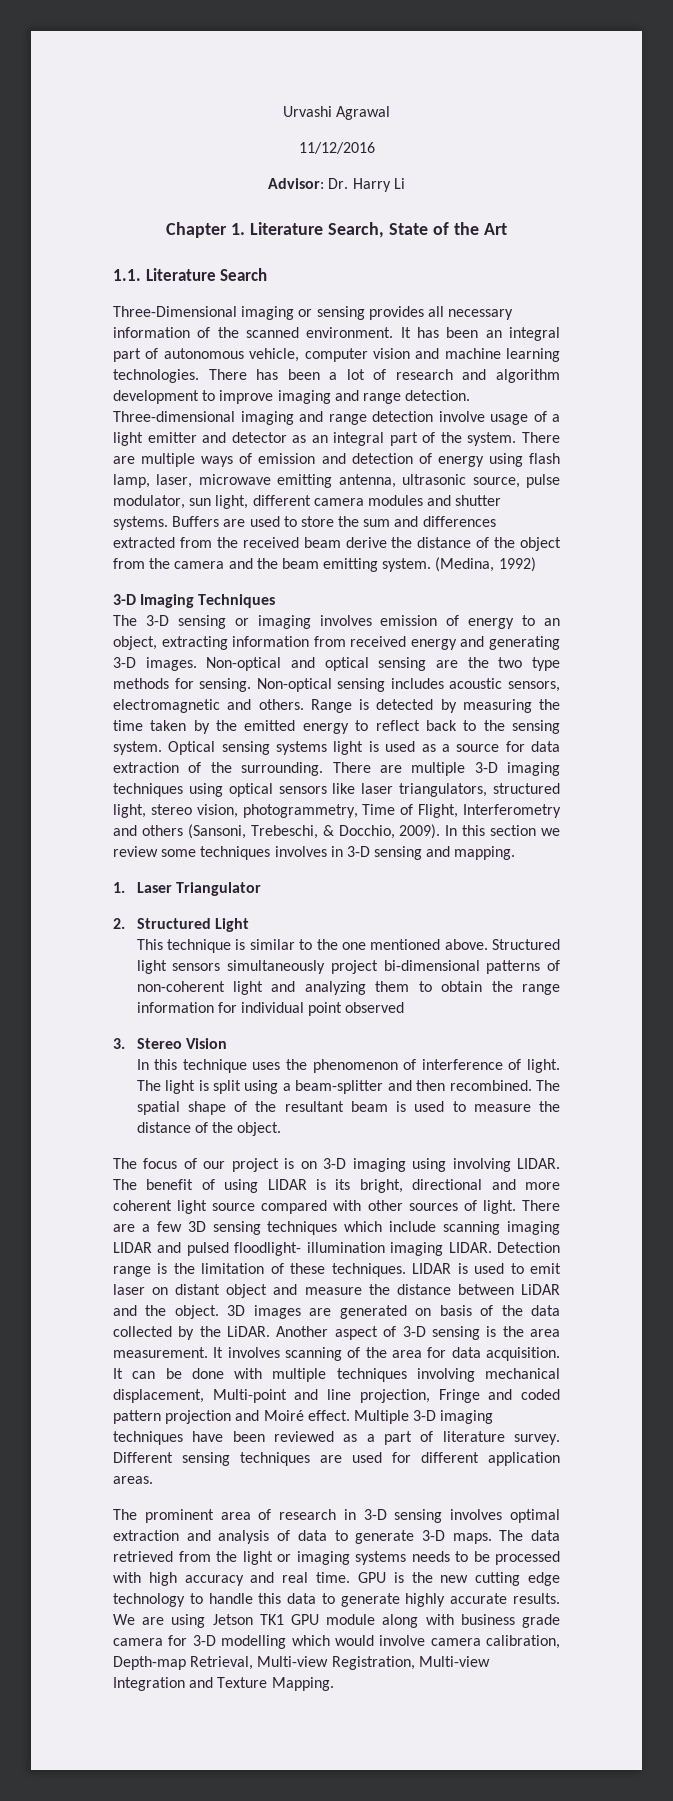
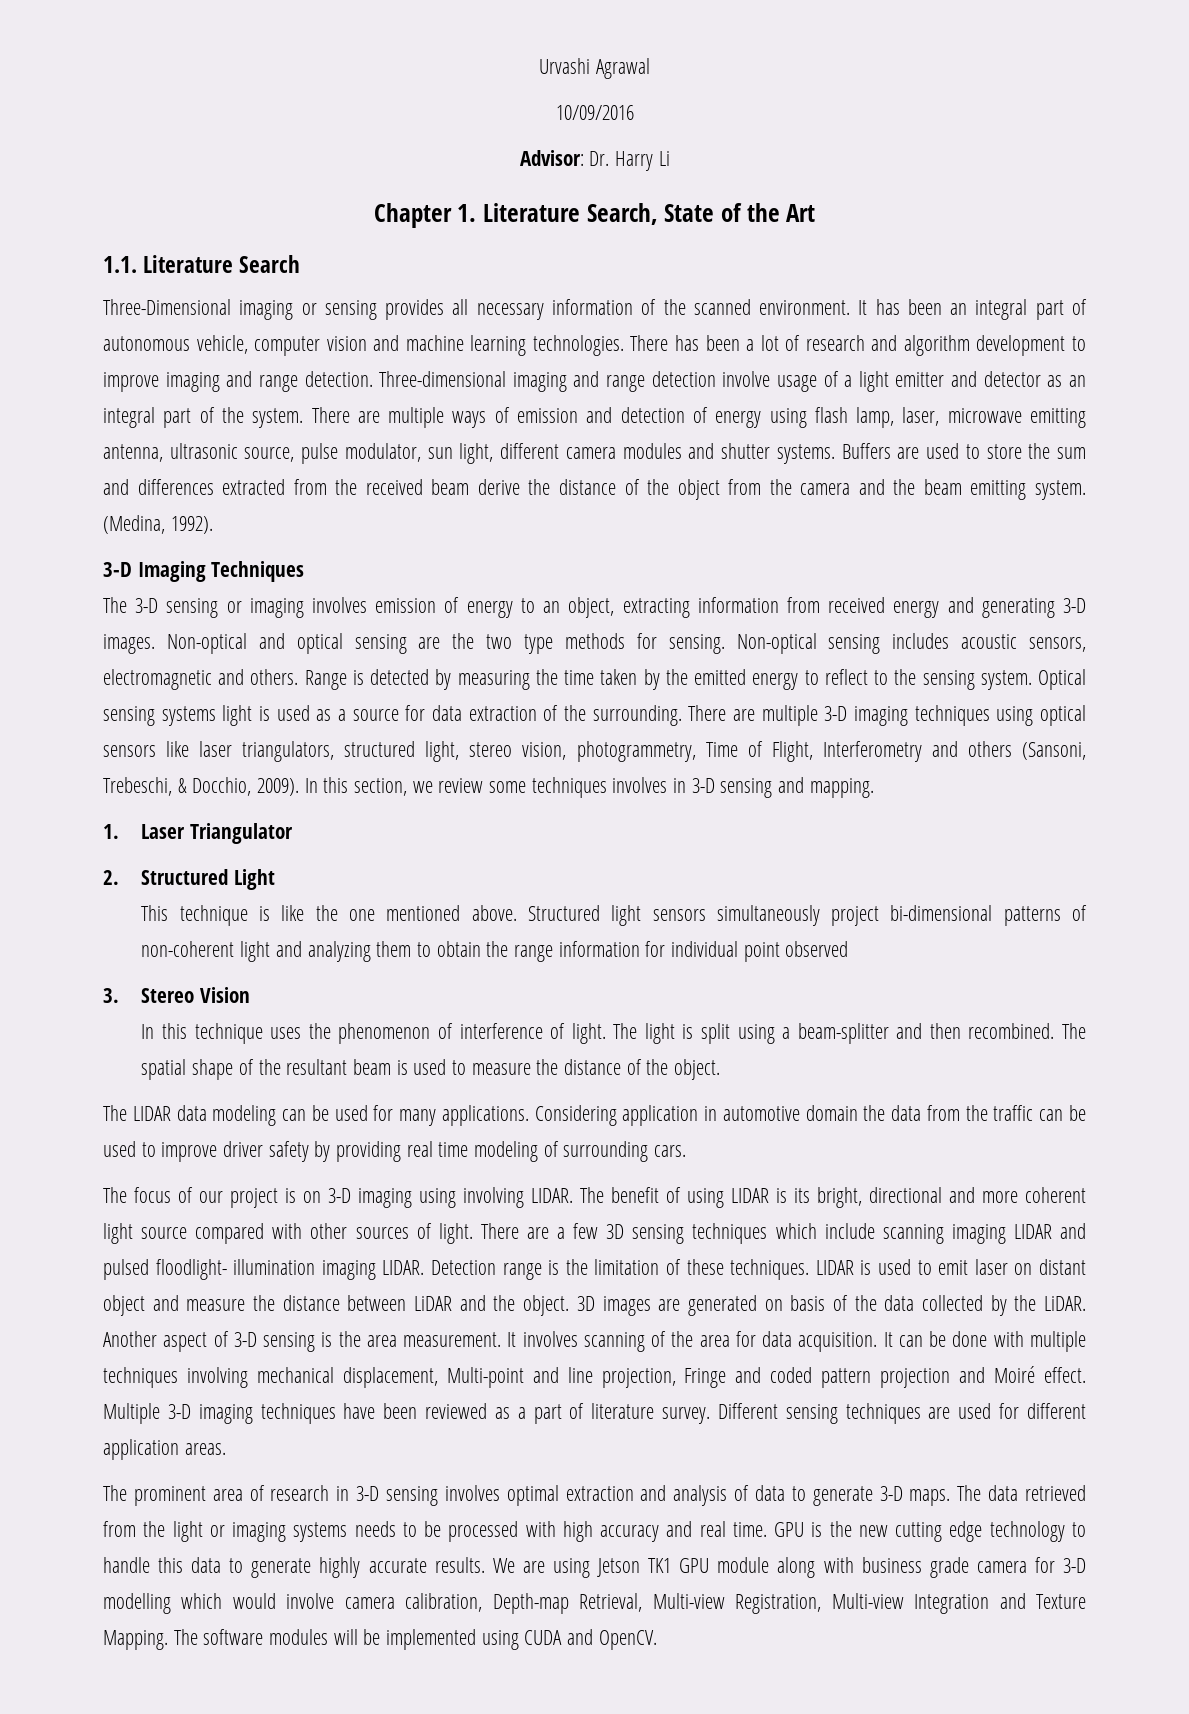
- 11/12/2016
+ 10/09/2016
- (Medina, 1992)
+ (Medina, 1992).
- Range is detected by measuring the time taken by the emitted energy to reflect back to the sensing system.
+ Range is detected by measuring the time taken by the emitted energy to reflect to the sensing system.
- In this section we review some techniques involves in 3-D sensing and mapping.
+ In this section, we review some techniques involves in 3-D sensing and mapping.
- This technique is similar to the one mentioned above.
+ This technique is like the one mentioned above.
+ The LIDAR data modeling can be used for many applications. Considering application in automotive domain the data from the traffic can be used to improve driver safety by providing real time modeling of surrounding cars.
+ The software modules will be implemented using CUDA and OpenCV.

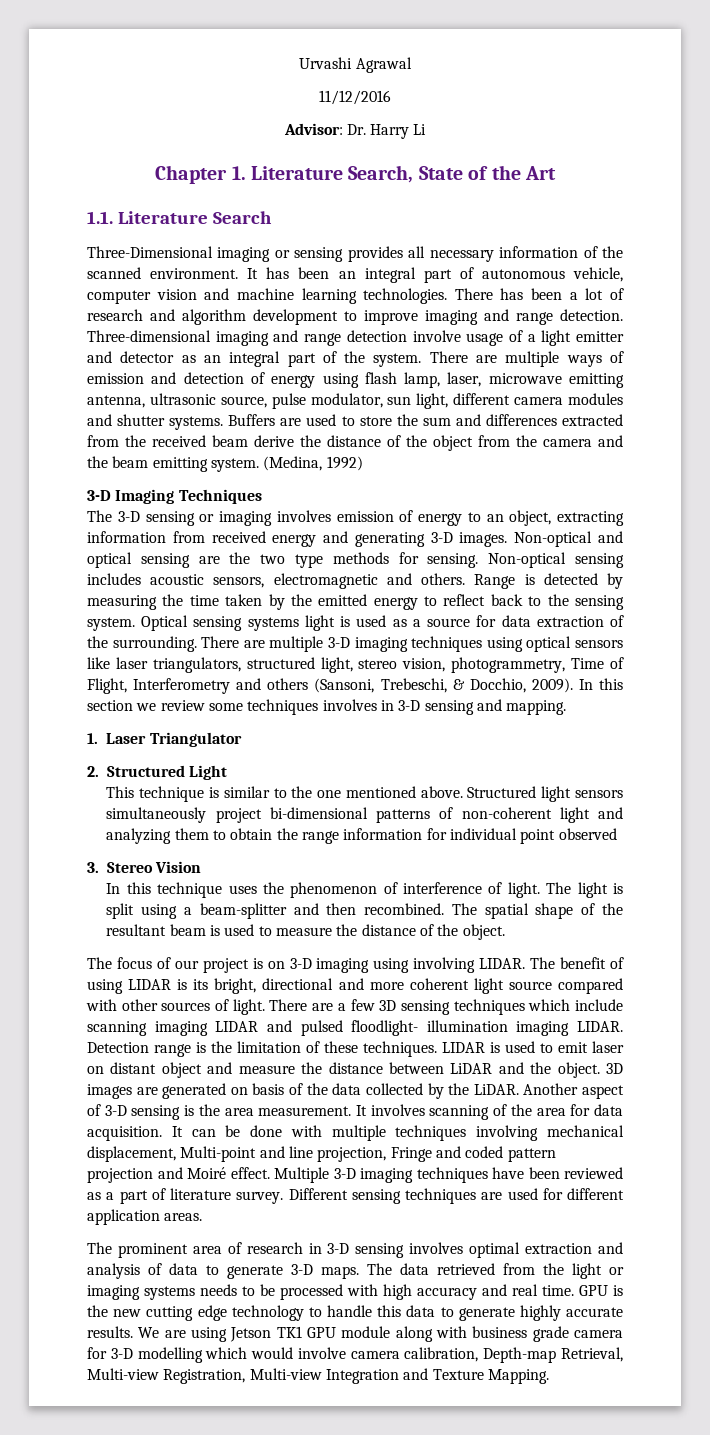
- 10/09/2016
+ 11/12/2016
- (Medina, 1992).
+ (Medina, 1992)
- Range is detected by measuring the time taken by the emitted energy to reflect to the sensing system.
+ Range is detected by measuring the time taken by the emitted energy to reflect back to the sensing system.
- In this section, we review some techniques involves in 3-D sensing and mapping.
+ In this section we review some techniques involves in 3-D sensing and mapping.
- This technique is like the one mentioned above.
+ This technique is similar to the one mentioned above.
- The LIDAR data modeling can be used for many applications. Considering application in automotive domain the data from the traffic can be used to improve driver safety by providing real time modeling of surrounding cars.
- The software modules will be implemented using CUDA and OpenCV.

